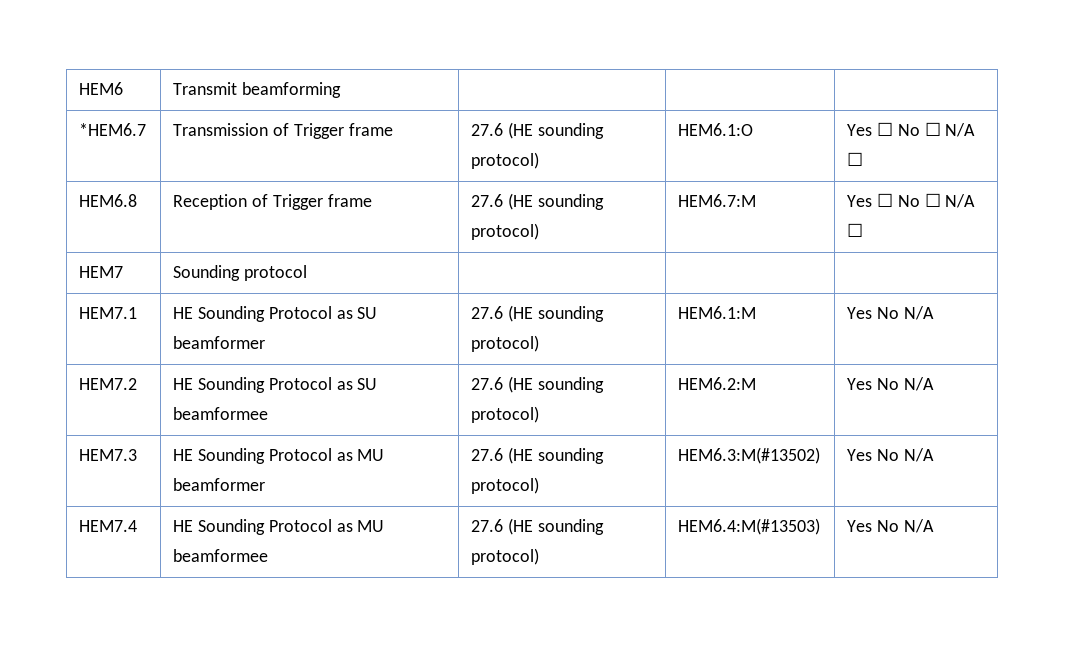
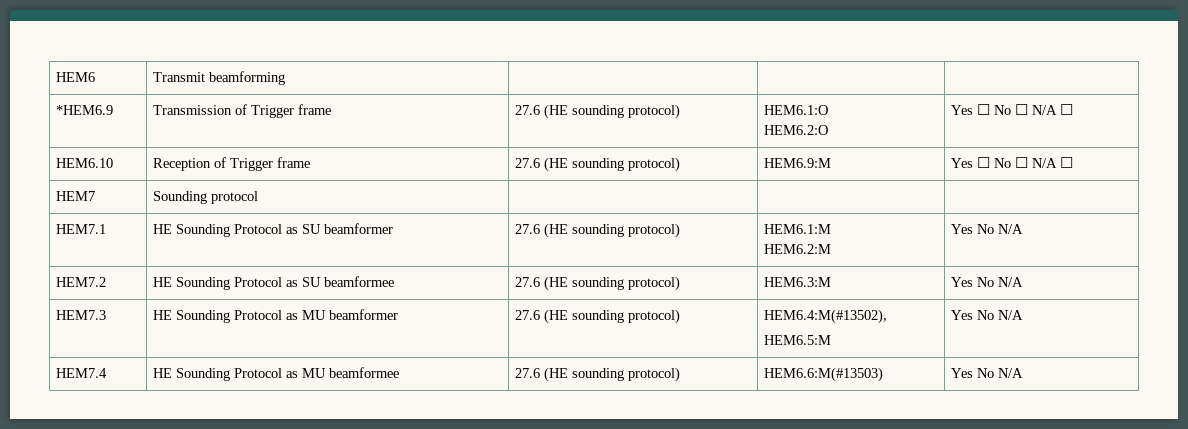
- *HEM6.7 | Transmission of Trigger frame | 27.6 (HE sounding protocol) | HEM6.1:O | Yes ☐ No ☐ N/A ☐
- HEM6.8 | Reception of Trigger frame | 27.6 (HE sounding protocol) | HEM6.7:M | Yes ☐ No ☐ N/A ☐
+ *HEM6.9 | Transmission of Trigger frame | 27.6 (HE sounding protocol) | HEM6.1:O
+ HEM6.2:O | Yes ☐ No ☐ N/A ☐
+ HEM6.10 | Reception of Trigger frame | 27.6 (HE sounding protocol) | HEM6.9:M | Yes ☐ No ☐ N/A ☐
- HEM7.1 | HE Sounding Protocol as SU beamformer | 27.6 (HE sounding protocol) | HEM6.1:M | Yes No N/A
+ HEM7.1 | HE Sounding Protocol as SU beamformer | 27.6 (HE sounding protocol) | HEM6.1:M
+ HEM6.2:M | Yes No N/A
- HEM7.2 | HE Sounding Protocol as SU beamformee | 27.6 (HE sounding protocol) | HEM6.2:M | Yes No N/A
+ HEM7.2 | HE Sounding Protocol as SU beamformee | 27.6 (HE sounding protocol) | HEM6.3:M | Yes No N/A
- HEM7.3 | HE Sounding Protocol as MU beamformer | 27.6 (HE sounding protocol) | HEM6.3:M(#13502) | Yes No N/A
+ HEM7.3 | HE Sounding Protocol as MU beamformer | 27.6 (HE sounding protocol) | HEM6.4:M(#13502),
+ HEM6.5:M | Yes No N/A
- HEM7.4 | HE Sounding Protocol as MU beamformee | 27.6 (HE sounding protocol) | HEM6.4:M(#13503) | Yes No N/A
+ HEM7.4 | HE Sounding Protocol as MU beamformee | 27.6 (HE sounding protocol) | HEM6.6:M(#13503) | Yes No N/A

